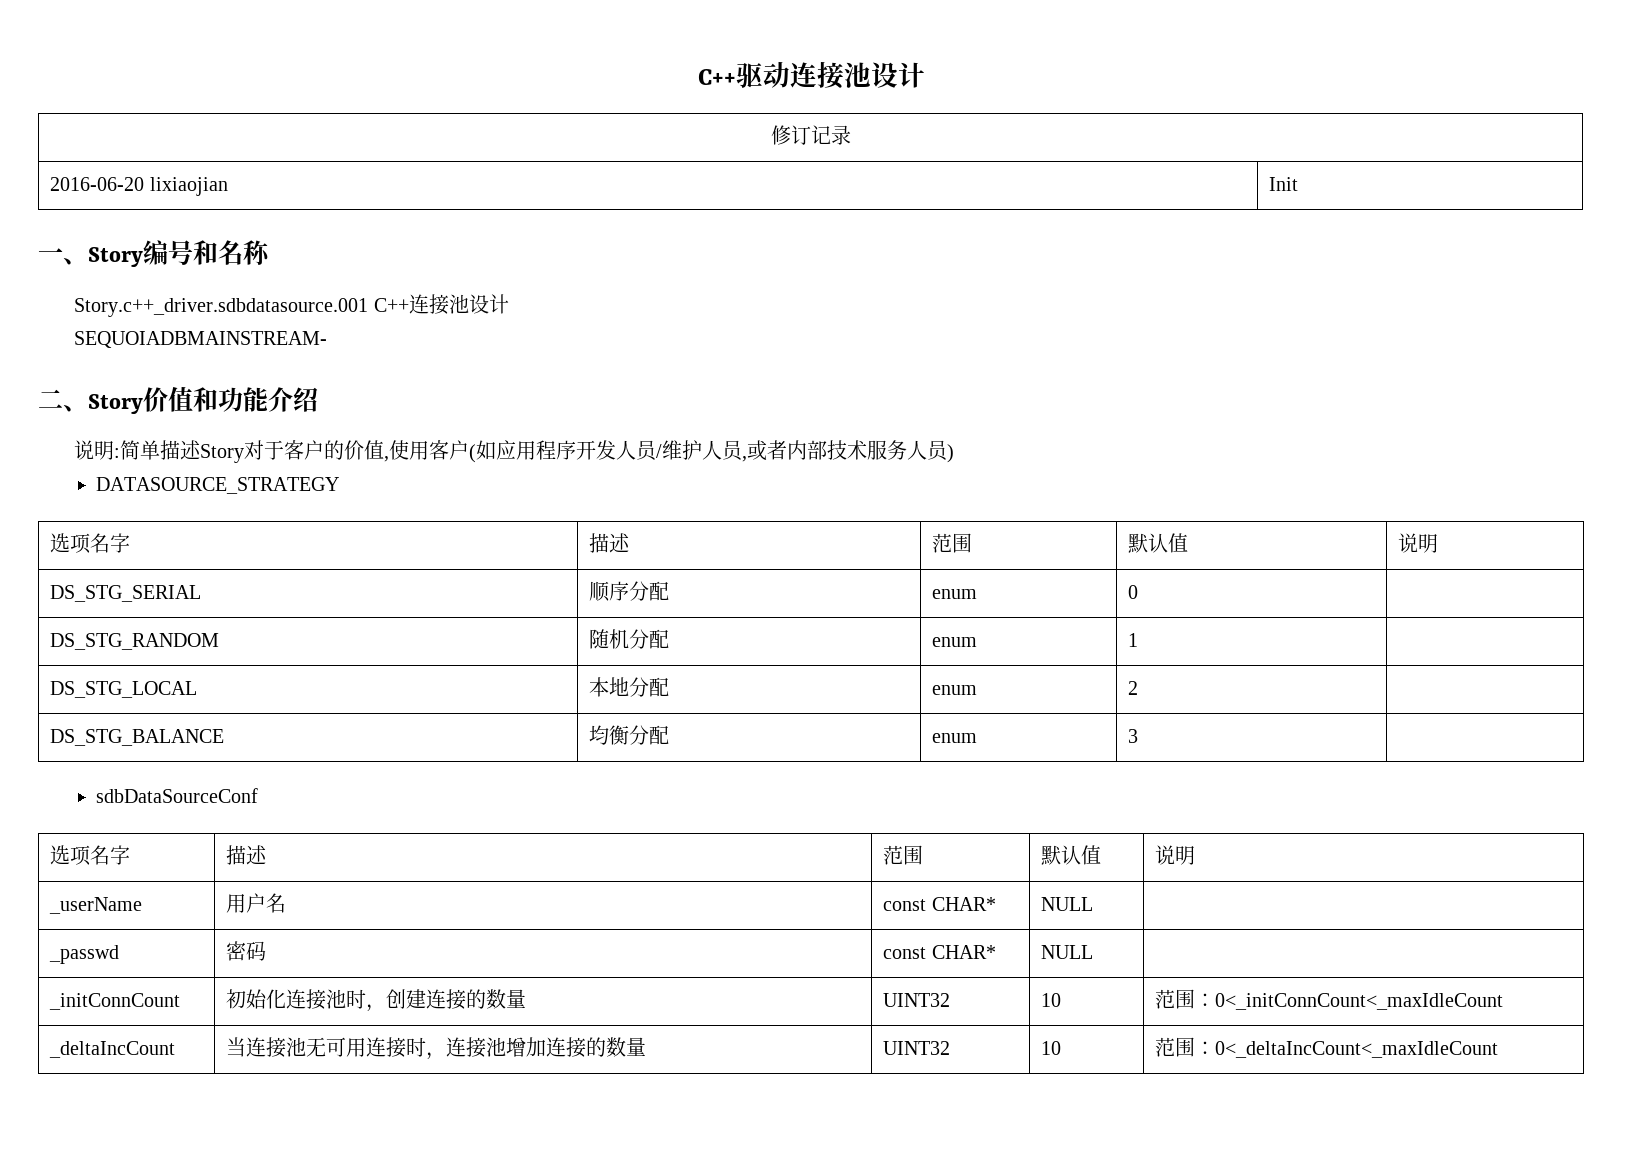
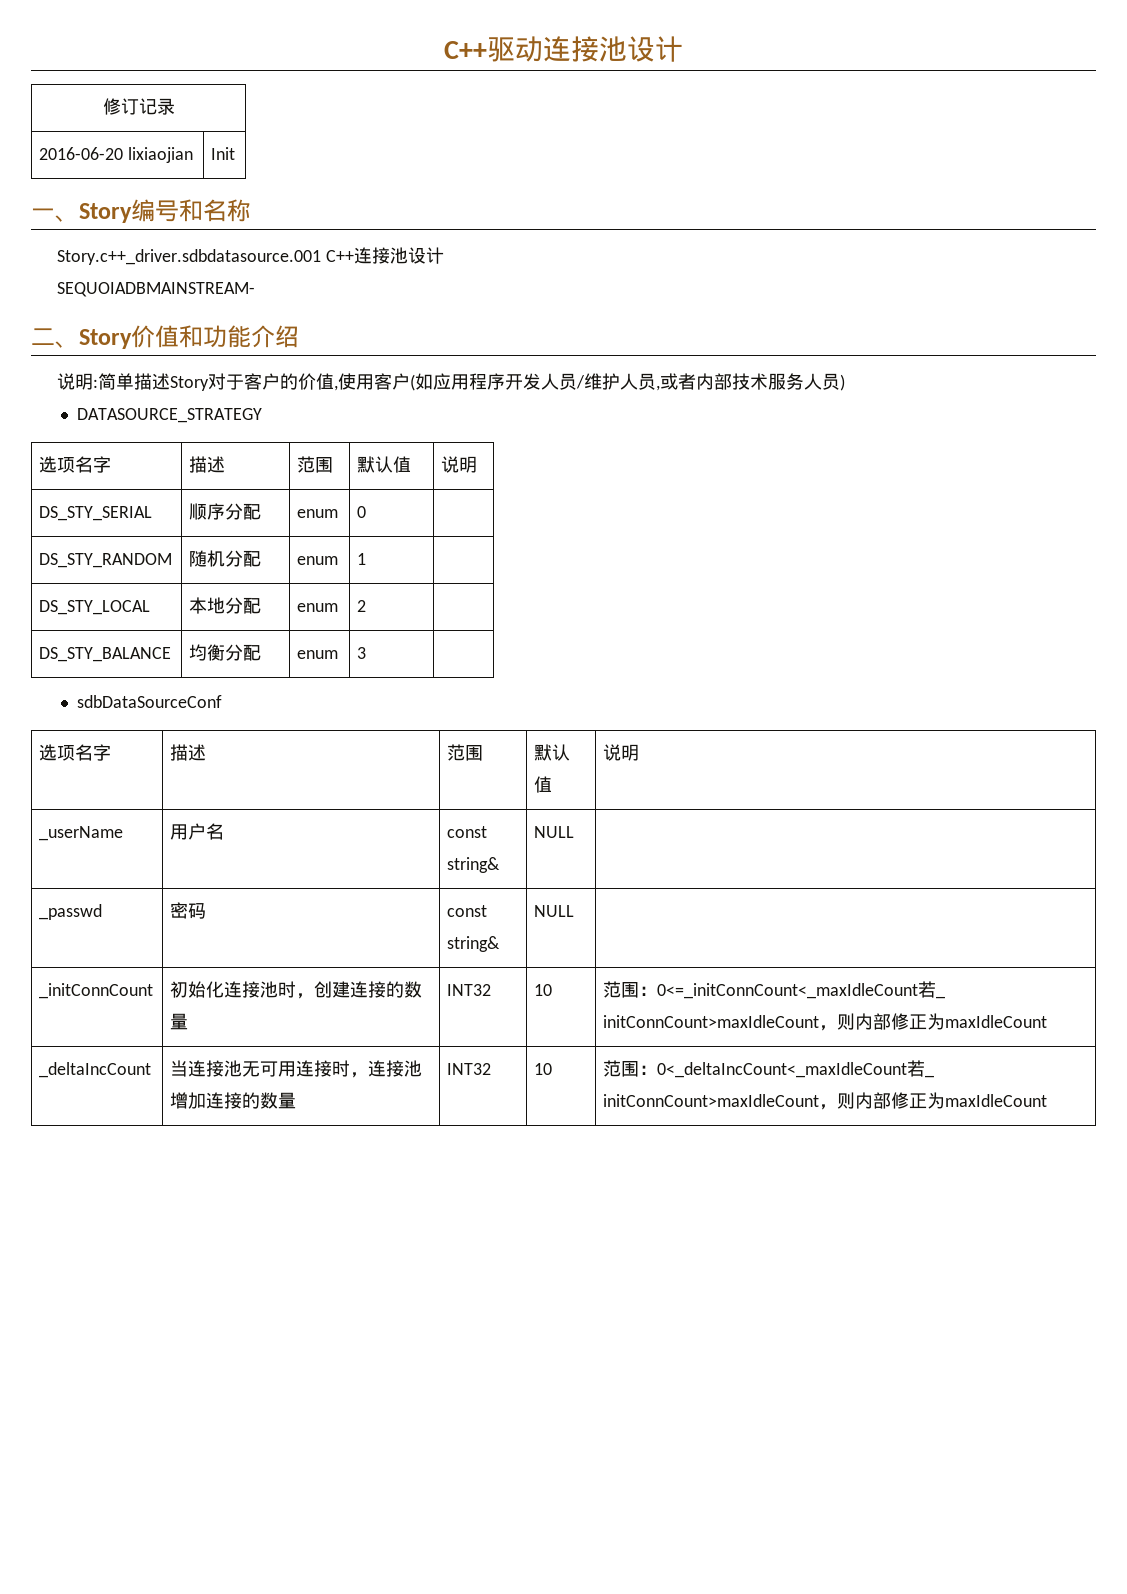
- DS_STG_SERIAL | 顺序分配 | enum | 0 |
+ DS_STY_SERIAL | 顺序分配 | enum | 0 |
- DS_STG_RANDOM | 随机分配 | enum | 1 |
+ DS_STY_RANDOM | 随机分配 | enum | 1 |
- DS_STG_LOCAL | 本地分配 | enum | 2 |
+ DS_STY_LOCAL | 本地分配 | enum | 2 |
- DS_STG_BALANCE | 均衡分配 | enum | 3 |
+ DS_STY_BALANCE | 均衡分配 | enum | 3 |
- _userName | 用户名 | const CHAR* | NULL |
+ _userName | 用户名 | const string& | NULL |
- _passwd | 密码 | const CHAR* | NULL |
+ _passwd | 密码 | const string& | NULL |
- _initConnCount | 初始化连接池时，创建连接的数量 | UINT32 | 10 | 范围：0<_initConnCount<_maxIdleCount
+ _initConnCount | 初始化连接池时，创建连接的数量 | INT32 | 10 | 范围：0<=_initConnCount<_maxIdleCount若_ initConnCount>maxIdleCount，则内部修正为maxIdleCount
- _deltaIncCount | 当连接池无可用连接时，连接池增加连接的数量 | UINT32 | 10 | 范围：0<_deltaIncCount<_maxIdleCount
+ _deltaIncCount | 当连接池无可用连接时，连接池增加连接的数量 | INT32 | 10 | 范围：0<_deltaIncCount<_maxIdleCount若_ initConnCount>maxIdleCount，则内部修正为maxIdleCount

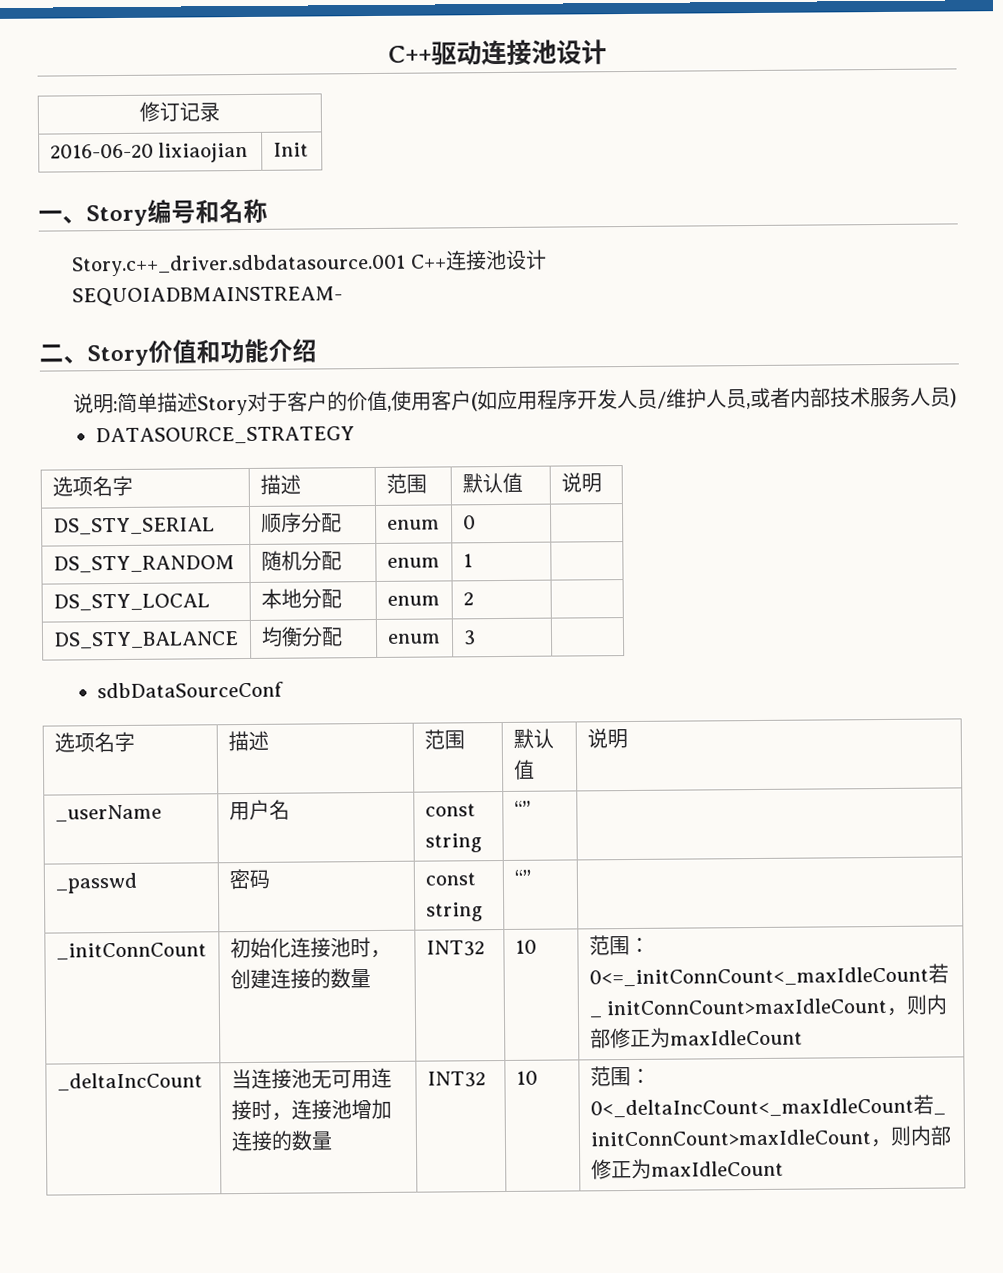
- _userName | 用户名 | const string& | NULL |
+ _userName | 用户名 | const string | “” |
- _passwd | 密码 | const string& | NULL |
+ _passwd | 密码 | const string | “” |

